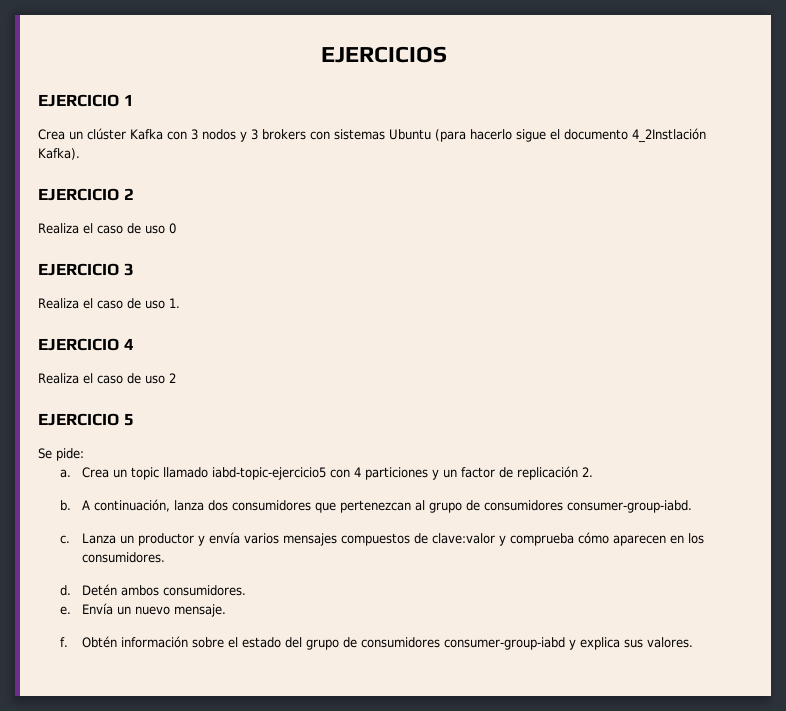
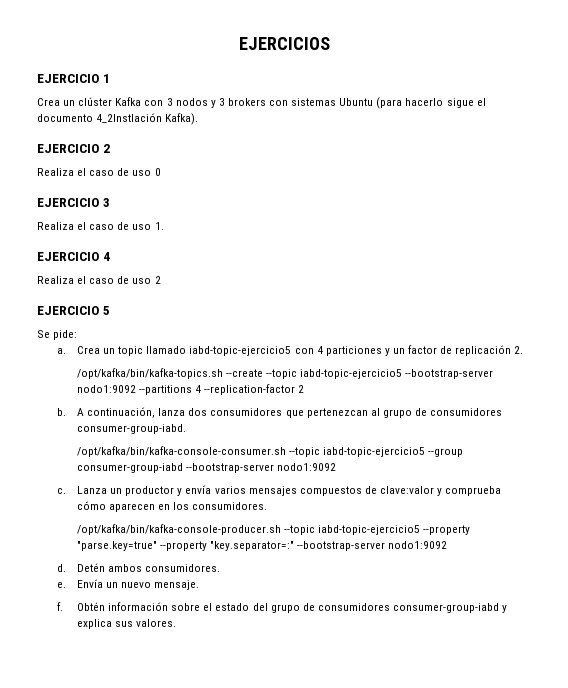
+ /opt/kafka/bin/kafka-topics.sh --create --topic iabd-topic-ejercicio5 --bootstrap-server nodo1:9092 --partitions 4 --replication-factor 2
+ /opt/kafka/bin/kafka-console-consumer.sh --topic iabd-topic-ejercicio5 --group consumer-group-iabd --bootstrap-server nodo1:9092
+ /opt/kafka/bin/kafka-console-producer.sh --topic iabd-topic-ejercicio5 --property "parse.key=true" --property "key.separator=:" --bootstrap-server nodo1:9092

